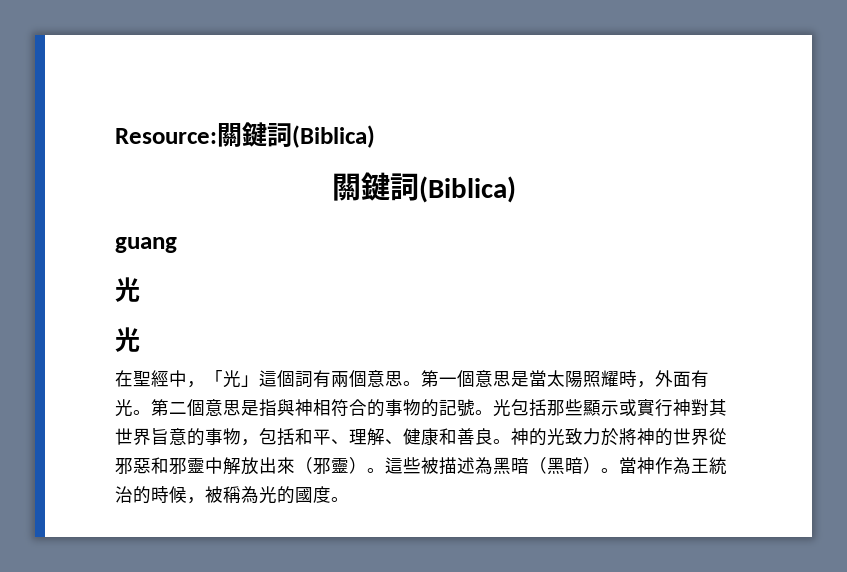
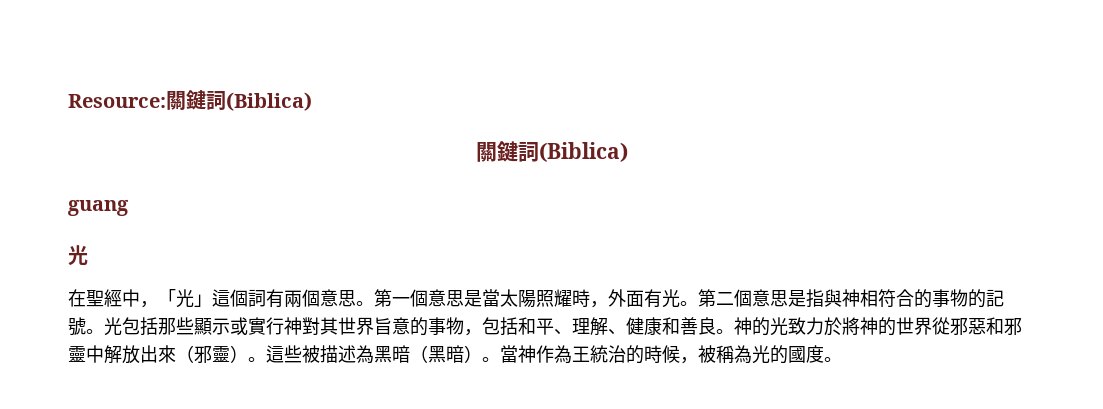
  guang
- 光

